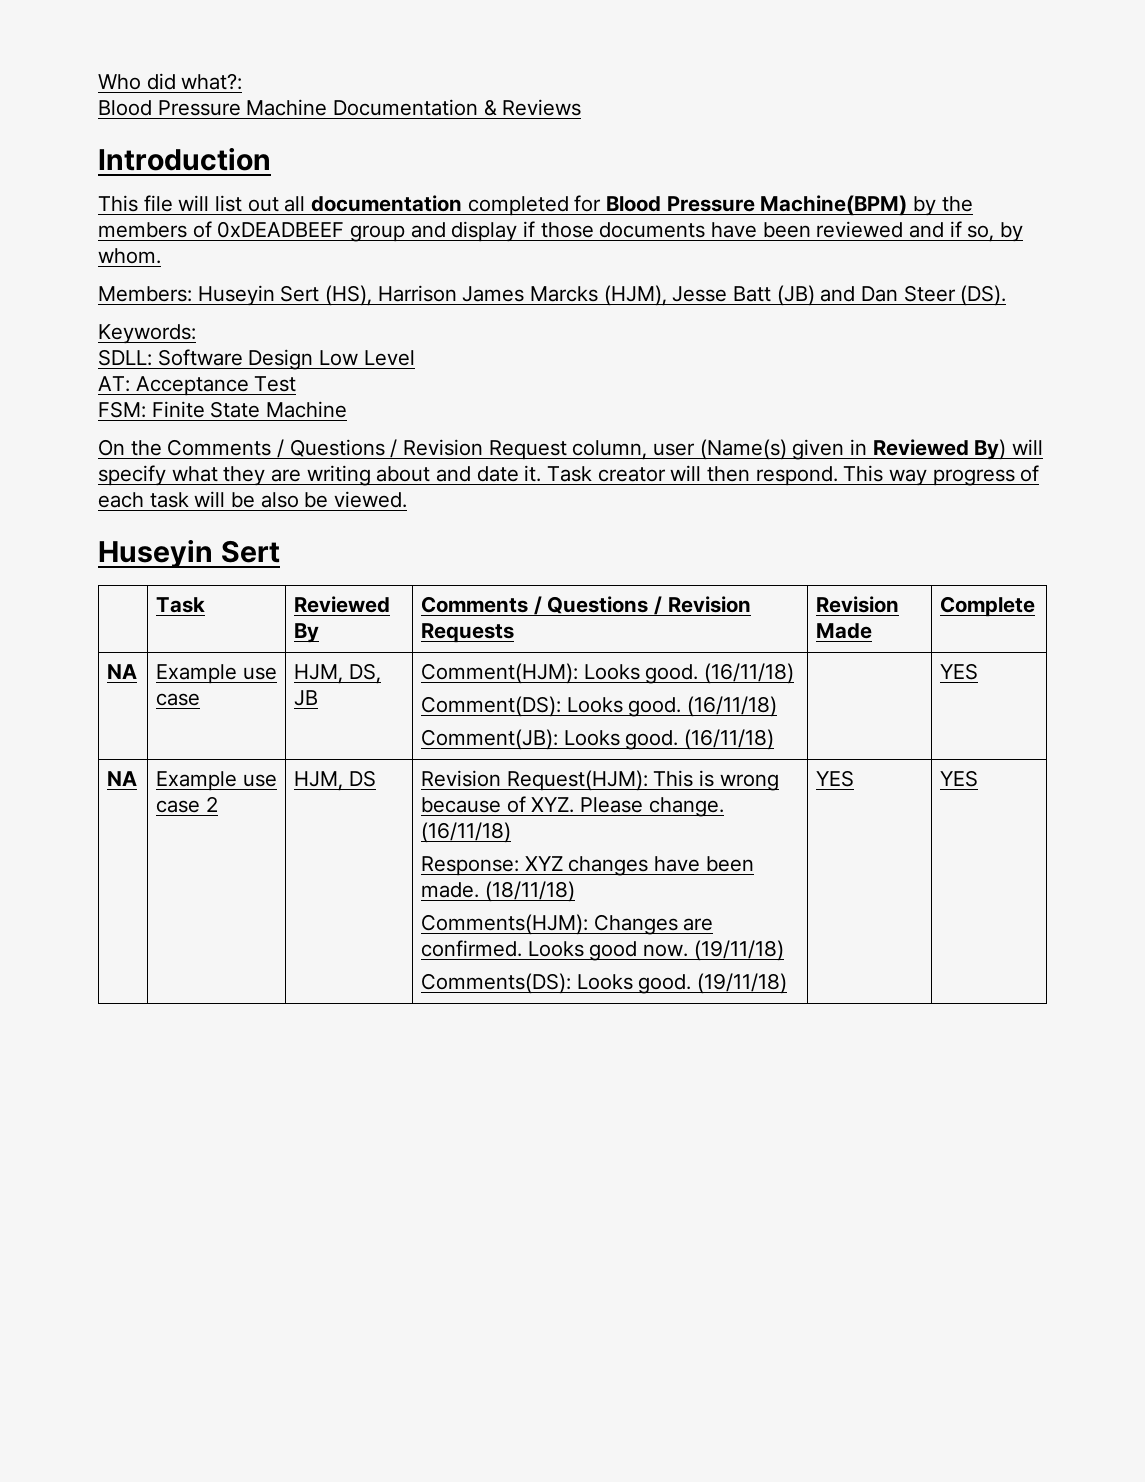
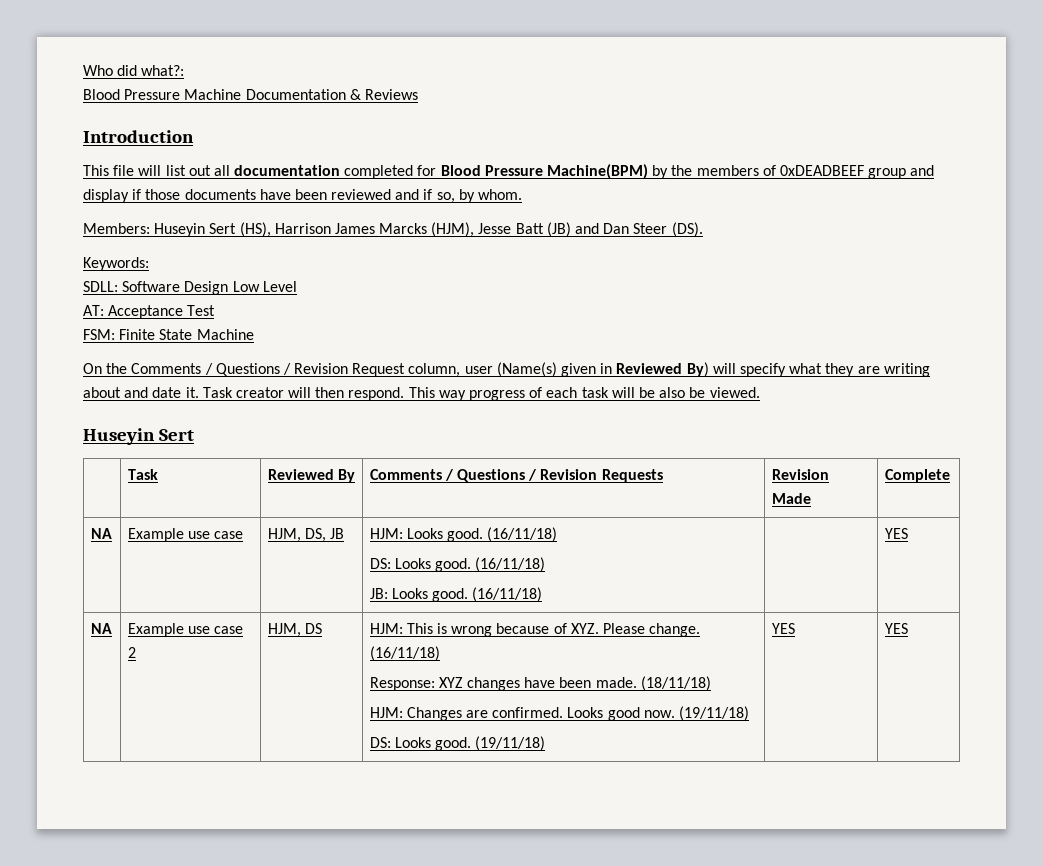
- NA | Example use case | HJM, DS, JB | Comment(HJM): Looks good. (16/11/18)
- Comment(DS): Looks good. (16/11/18)
- Comment(JB): Looks good. (16/11/18) | | YES
+ NA | Example use case | HJM, DS, JB | HJM: Looks good. (16/11/18)
+ DS: Looks good. (16/11/18)
+ JB: Looks good. (16/11/18) | | YES
- NA | Example use case 2 | HJM, DS | Revision Request(HJM): This is wrong because of XYZ. Please change. (16/11/18)
+ NA | Example use case 2 | HJM, DS | HJM: This is wrong because of XYZ. Please change. (16/11/18)
  Response: XYZ changes have been made. (18/11/18)
- Comments(HJM): Changes are confirmed. Looks good now. (19/11/18)
- Comments(DS): Looks good. (19/11/18) | YES | YES
+ HJM: Changes are confirmed. Looks good now. (19/11/18)
+ DS: Looks good. (19/11/18) | YES | YES

